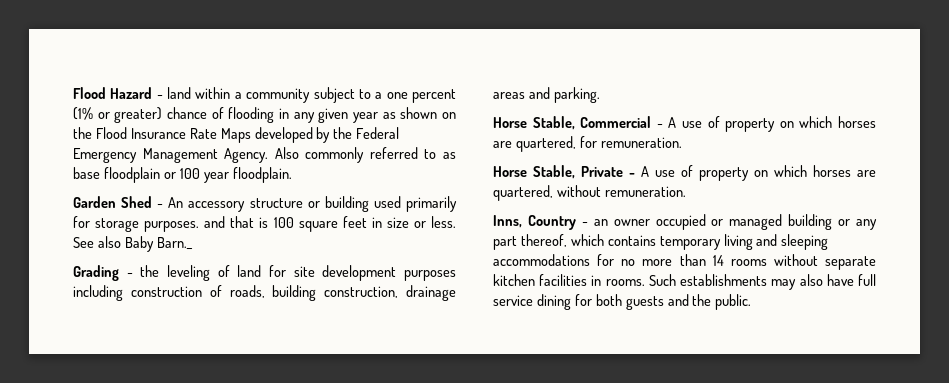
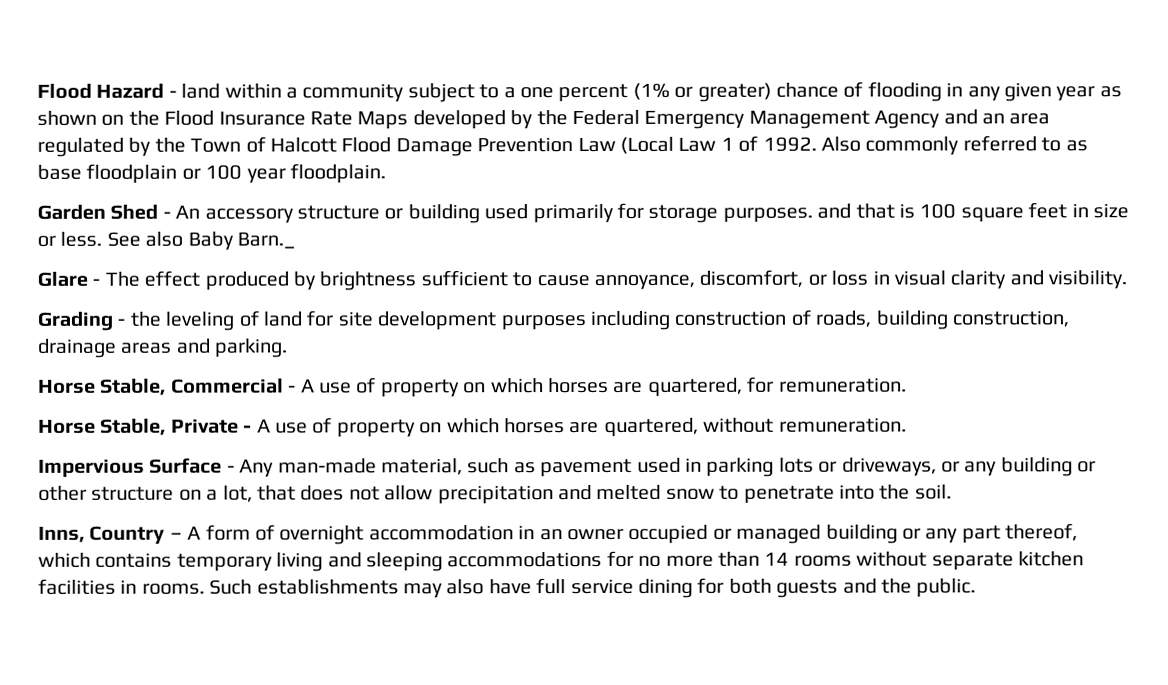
- Flood Hazard - land within a community subject to a one percent (1% or greater) chance of flooding in any given year as shown on the Flood Insurance Rate Maps developed by the Federal Emergency Management Agency.
+ Flood Hazard - land within a community subject to a one percent (1% or greater) chance of flooding in any given year as shown on the Flood Insurance Rate Maps developed by the Federal Emergency Management Agency and an area regulated by the Town of Halcott Flood Damage Prevention Law (Local Law 1 of 1992.
+ Glare - The effect produced by brightness sufficient to cause annoyance, discomfort, or loss in visual clarity and visibility.
- Inns, Country - an owner occupied or managed building or any part thereof, which contains temporary living and sleeping accommodations for no more than 14 rooms without separate kitchen facilities in rooms.
+ Impervious Surface - Any man-made material, such as pavement used in parking lots or driveways, or any building or other structure on a lot, that does not allow precipitation and melted snow to penetrate into the soil.
+ Inns, Country – A form of overnight accommodation in an owner occupied or managed building or any part thereof, which contains temporary living and sleeping accommodations for no more than 14 rooms without separate kitchen facilities in rooms.

